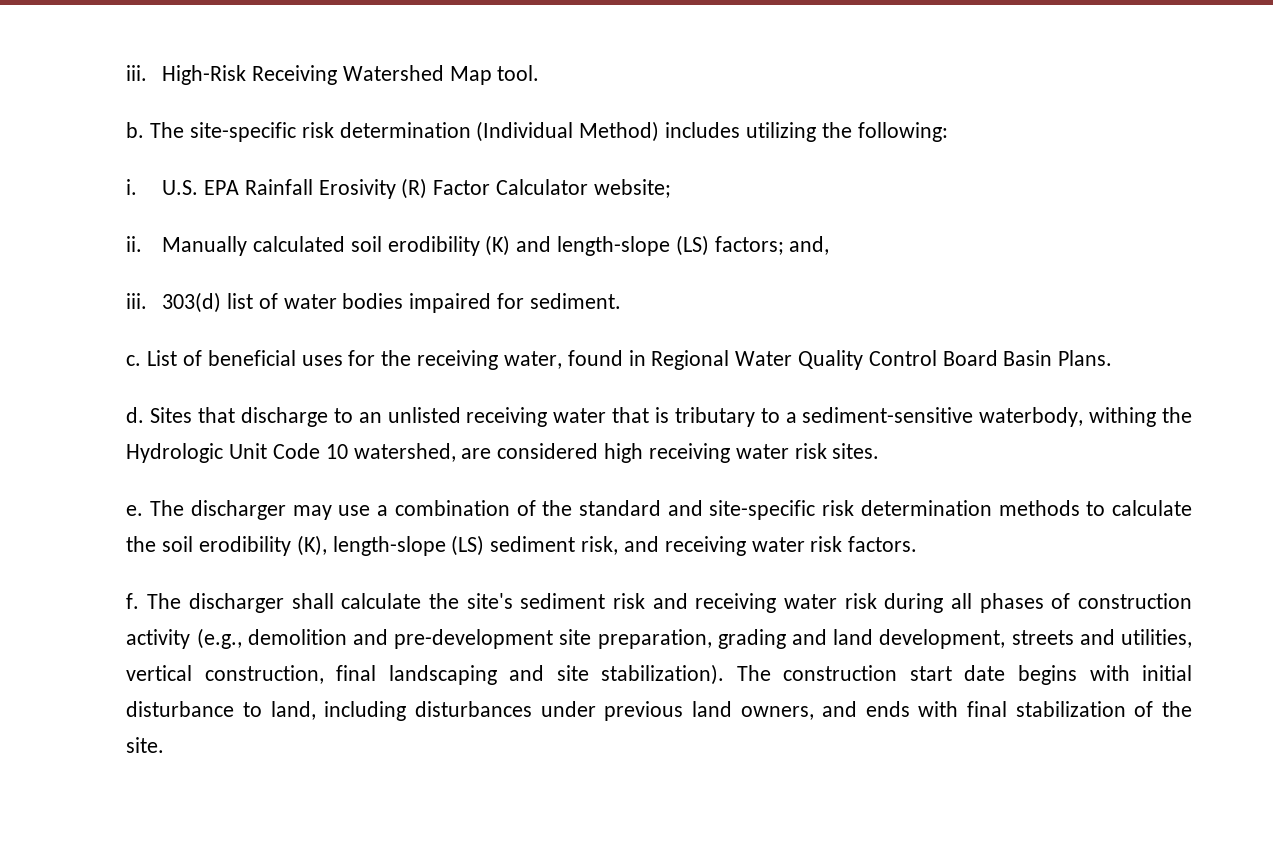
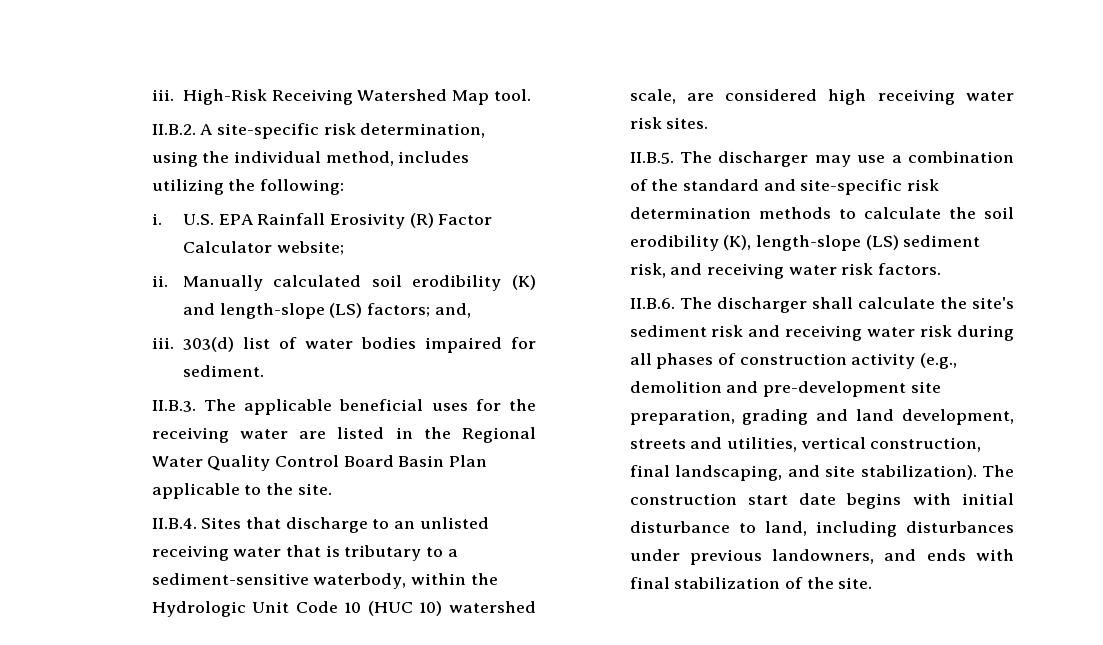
- b. The site-specific risk determination (Individual Method) includes utilizing the following:
+ II.B.2. A site-specific risk determination, using the individual method, includes utilizing the following:
- c. List of beneficial uses for the receiving water, found in Regional Water Quality Control Board Basin Plans.
- d. Sites that discharge to an unlisted receiving water that is tributary to a sediment-sensitive waterbody, withing the Hydrologic Unit Code 10 watershed, are considered high receiving water risk sites.
+ II.B.3. The applicable beneficial uses for the receiving water are listed in the Regional Water Quality Control Board Basin Plan applicable to the site.
+ II.B.4. Sites that discharge to an unlisted receiving water that is tributary to a sediment-sensitive waterbody, within the Hydrologic Unit Code 10 (HUC 10) watershed scale, are considered high receiving water risk sites.
- e. The discharger may use a combination of the standard and site-specific risk determination methods to calculate the soil erodibility (K), length-slope (LS) sediment risk, and receiving water risk factors.
+ II.B.5. The discharger may use a combination of the standard and site-specific risk determination methods to calculate the soil erodibility (K), length-slope (LS) sediment risk, and receiving water risk factors.
- f. The discharger shall calculate the site's sediment risk and receiving water risk during all phases of construction activity (e.g., demolition and pre-development site preparation, grading and land development, streets and utilities, vertical construction, final landscaping and site stabilization).
+ II.B.6. The discharger shall calculate the site's sediment risk and receiving water risk during all phases of construction activity (e.g., demolition and pre-development site preparation, grading and land development, streets and utilities, vertical construction, final landscaping, and site stabilization).
- The construction start date begins with initial disturbance to land, including disturbances under previous land owners, and ends with final stabilization of the site.
+ The construction start date begins with initial disturbance to land, including disturbances under previous landowners, and ends with final stabilization of the site.

